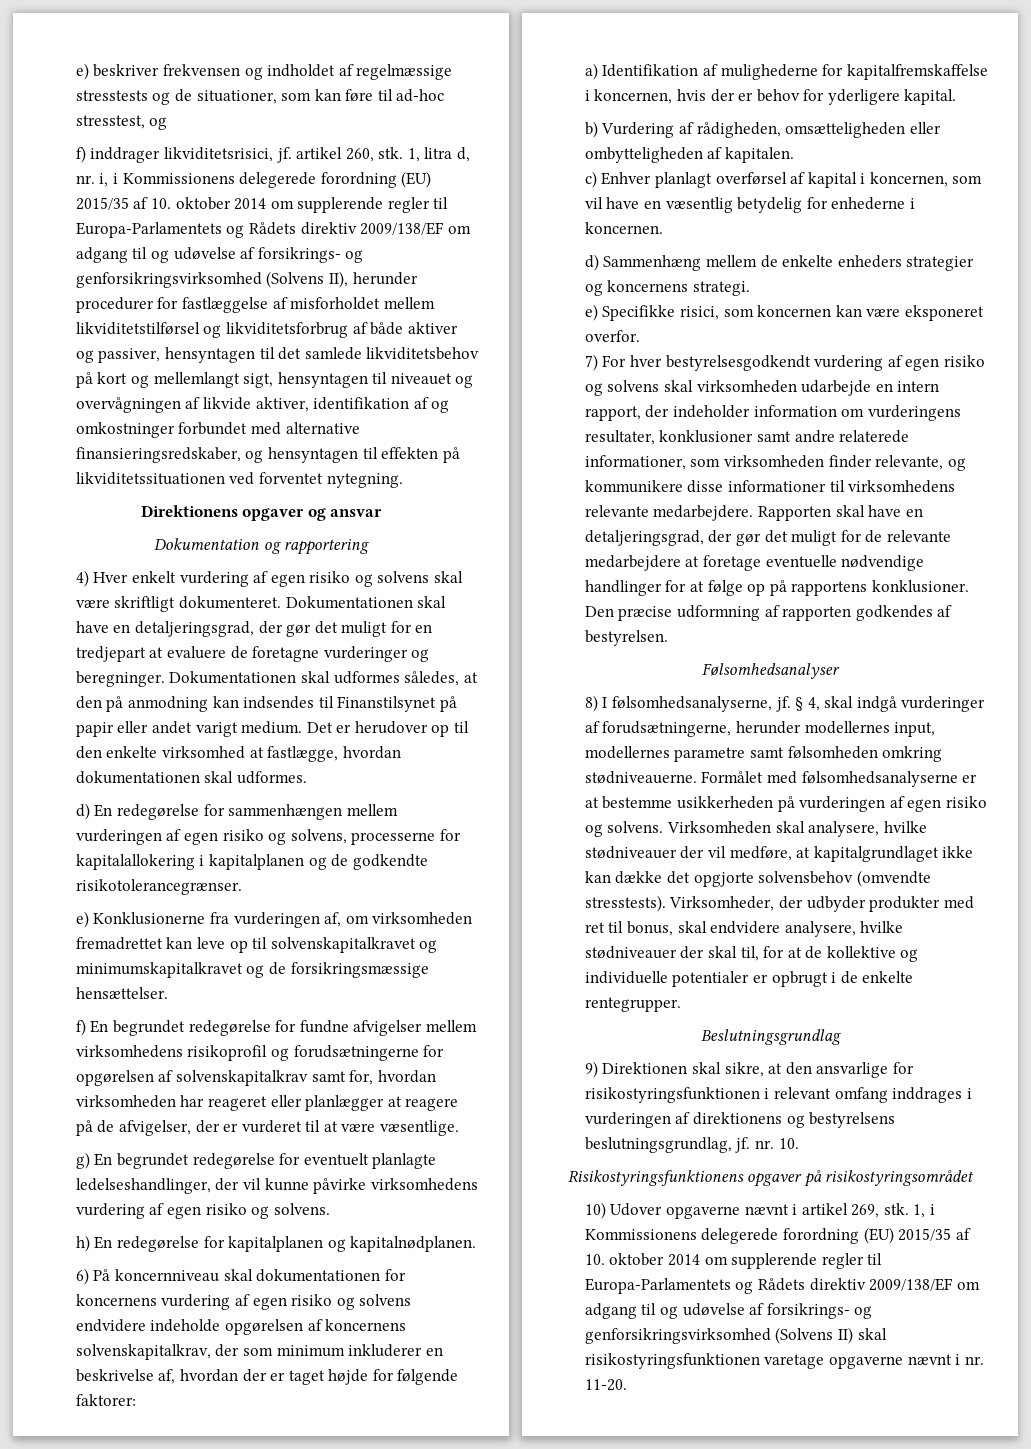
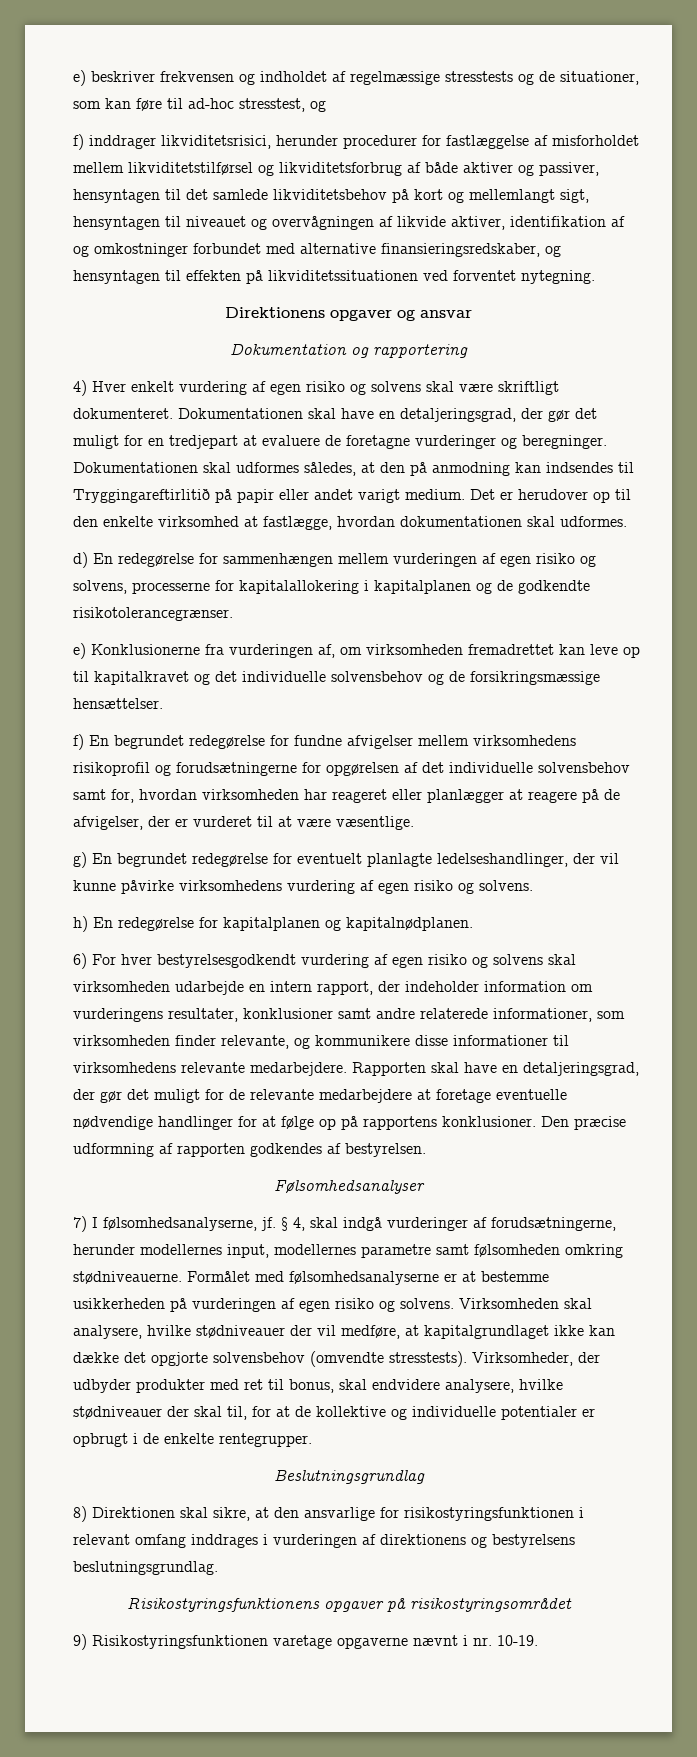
- f) inddrager likviditetsrisici, jf. artikel 260, stk. 1, litra d, nr. i, i Kommissionens delegerede forordning (EU) 2015/35 af 10. oktober 2014 om supplerende regler til Europa-Parlamentets og Rådets direktiv 2009/138/EF om adgang til og udøvelse af forsikrings- og genforsikringsvirksomhed (Solvens II), herunder procedurer for fastlæggelse af misforholdet mellem likviditetstilførsel og likviditetsforbrug af både aktiver og passiver, hensyntagen til det samlede likviditetsbehov på kort og mellemlangt sigt, hensyntagen til niveauet og overvågningen af likvide aktiver, identifikation af og omkostninger forbundet med alternative finansieringsredskaber, og hensyntagen til effekten på likviditetssituationen ved forventet nytegning.
+ f) inddrager likviditetsrisici, herunder procedurer for fastlæggelse af misforholdet mellem likviditetstilførsel og likviditetsforbrug af både aktiver og passiver, hensyntagen til det samlede likviditetsbehov på kort og mellemlangt sigt, hensyntagen til niveauet og overvågningen af likvide aktiver, identifikation af og omkostninger forbundet med alternative finansieringsredskaber, og hensyntagen til effekten på likviditetssituationen ved forventet nytegning.
- Dokumentationen skal udformes således, at den på anmodning kan indsendes til Finanstilsynet på papir eller andet varigt medium.
+ Dokumentationen skal udformes således, at den på anmodning kan indsendes til Tryggingareftirlitið på papir eller andet varigt medium.
- e) Konklusionerne fra vurderingen af, om virksomheden fremadrettet kan leve op til solvenskapitalkravet og minimumskapitalkravet og de forsikringsmæssige hensættelser.
+ e) Konklusionerne fra vurderingen af, om virksomheden fremadrettet kan leve op til kapitalkravet og det individuelle solvensbehov og de forsikringsmæssige hensættelser.
- f) En begrundet redegørelse for fundne afvigelser mellem virksomhedens risikoprofil og forudsætningerne for opgørelsen af solvenskapitalkrav samt for, hvordan virksomheden har reageret eller planlægger at reagere på de afvigelser, der er vurderet til at være væsentlige.
+ f) En begrundet redegørelse for fundne afvigelser mellem virksomhedens risikoprofil og forudsætningerne for opgørelsen af det individuelle solvensbehov samt for, hvordan virksomheden har reageret eller planlægger at reagere på de afvigelser, der er vurderet til at være væsentlige.
- 6) På koncernniveau skal dokumentationen for koncernens vurdering af egen risiko og solvens endvidere indeholde opgørelsen af koncernens solvenskapitalkrav, der som minimum inkluderer en beskrivelse af, hvordan der er taget højde for følgende faktorer:
- a) Identifikation af mulighederne for kapitalfremskaffelse i koncernen, hvis der er behov for yderligere kapital.
- b) Vurdering af rådigheden, omsætteligheden eller ombytteligheden af kapitalen.
- c) Enhver planlagt overførsel af kapital i koncernen, som vil have en væsentlig betydelig for enhederne i koncernen.
- d) Sammenhæng mellem de enkelte enheders strategier og koncernens strategi.
- e) Specifikke risici, som koncernen kan være eksponeret overfor.
- 7) For hver bestyrelsesgodkendt vurdering af egen risiko og solvens skal virksomheden udarbejde en intern rapport, der indeholder information om vurderingens resultater, konklusioner samt andre relaterede informationer, som virksomheden finder relevante, og kommunikere disse informationer til virksomhedens relevante medarbejdere.
+ 6) For hver bestyrelsesgodkendt vurdering af egen risiko og solvens skal virksomheden udarbejde en intern rapport, der indeholder information om vurderingens resultater, konklusioner samt andre relaterede informationer, som virksomheden finder relevante, og kommunikere disse informationer til virksomhedens relevante medarbejdere.
- 8) I følsomhedsanalyserne, jf.
+ 7) I følsomhedsanalyserne, jf.
- 9) Direktionen skal sikre, at den ansvarlige for risikostyringsfunktionen i relevant omfang inddrages i vurderingen af direktionens og bestyrelsens beslutningsgrundlag, jf. nr. 10.
+ 8) Direktionen skal sikre, at den ansvarlige for risikostyringsfunktionen i relevant omfang inddrages i vurderingen af direktionens og bestyrelsens beslutningsgrundlag.
- 10) Udover opgaverne nævnt i artikel 269, stk. 1, i Kommissionens delegerede forordning (EU) 2015/35 af 10. oktober 2014 om supplerende regler til Europa-Parlamentets og Rådets direktiv 2009/138/EF om adgang til og udøvelse af forsikrings- og genforsikringsvirksomhed (Solvens II) skal risikostyringsfunktionen varetage opgaverne nævnt i nr. 11-20.
+ 9) Risikostyringsfunktionen varetage opgaverne nævnt i nr. 10-19.

